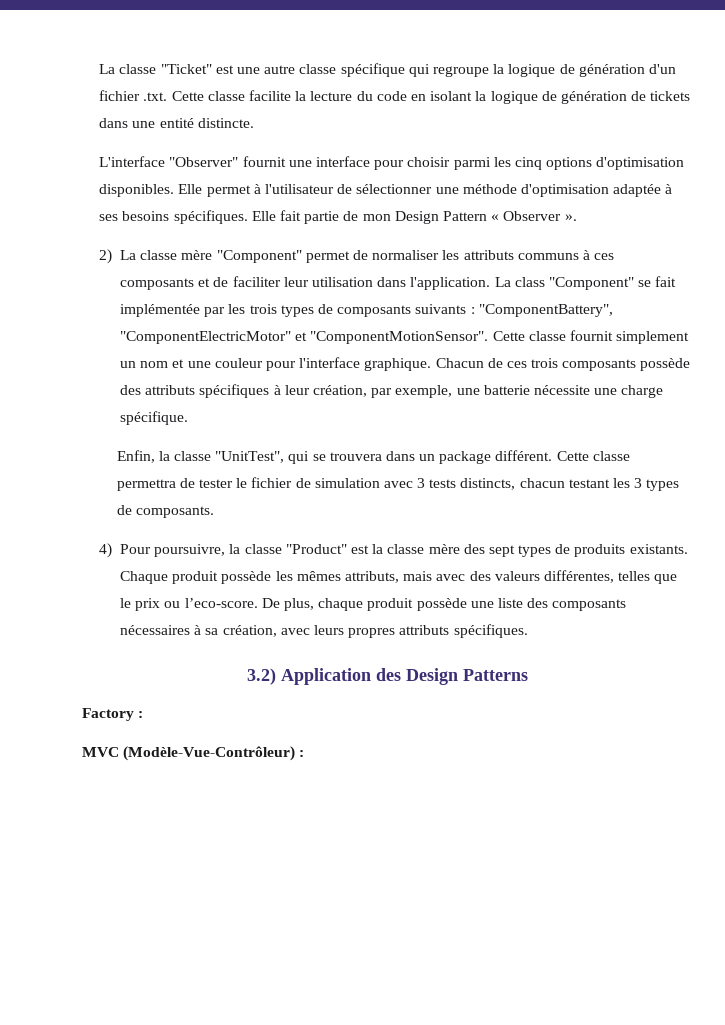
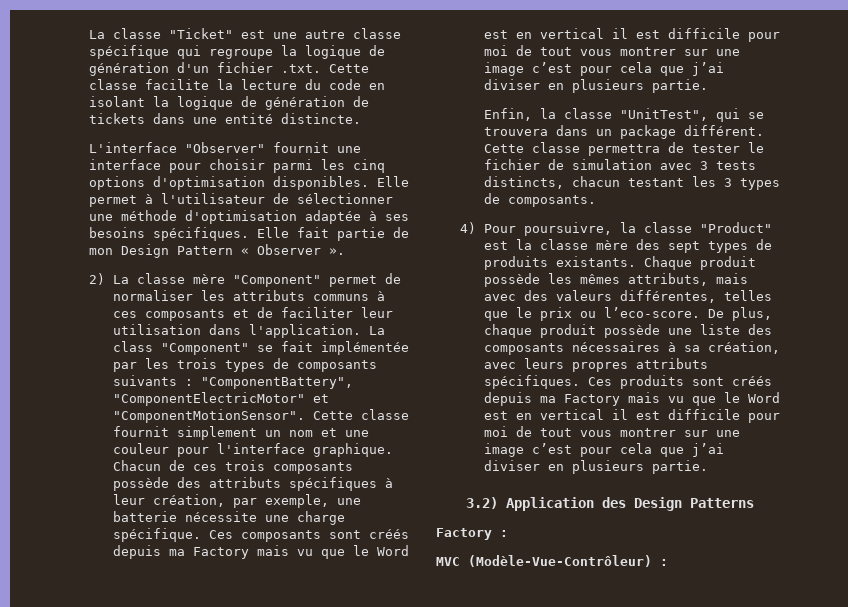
+ Ces composants sont créés depuis ma Factory mais vu que le Word est en vertical il est difficile pour moi de tout vous montrer sur une image c’est pour cela que j’ai diviser en plusieurs partie.
+ Ces produits sont créés depuis ma Factory mais vu que le Word est en vertical il est difficile pour moi de tout vous montrer sur une image c’est pour cela que j’ai diviser en plusieurs partie.

